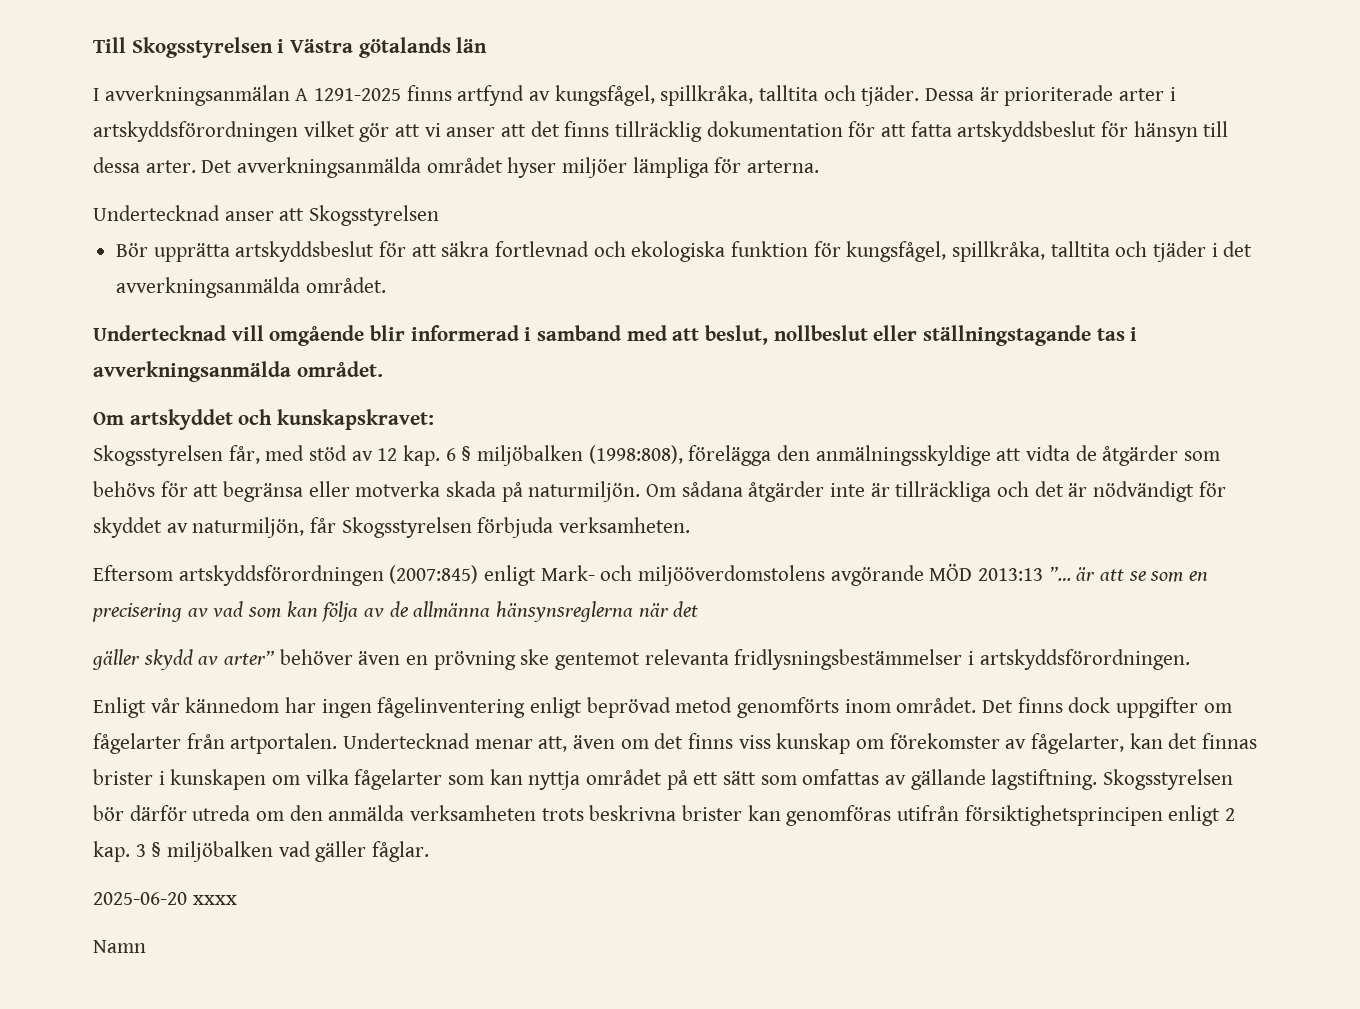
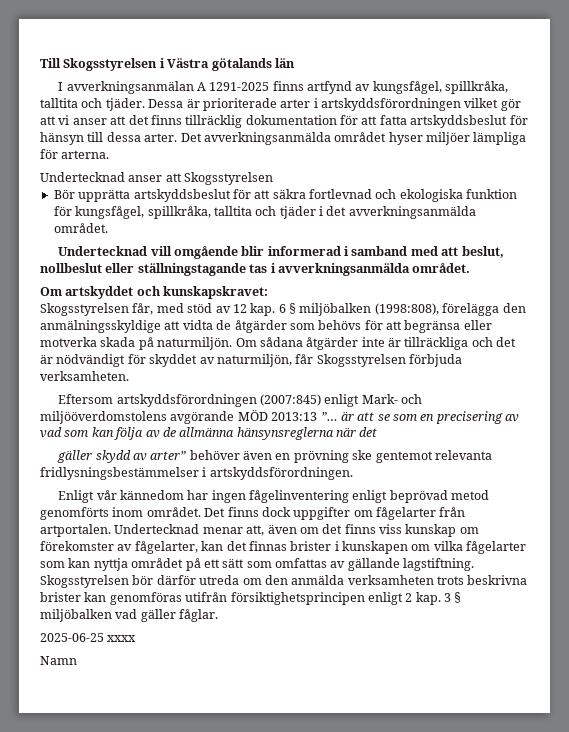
- 2025-06-20 xxxx
+ 2025-06-25 xxxx

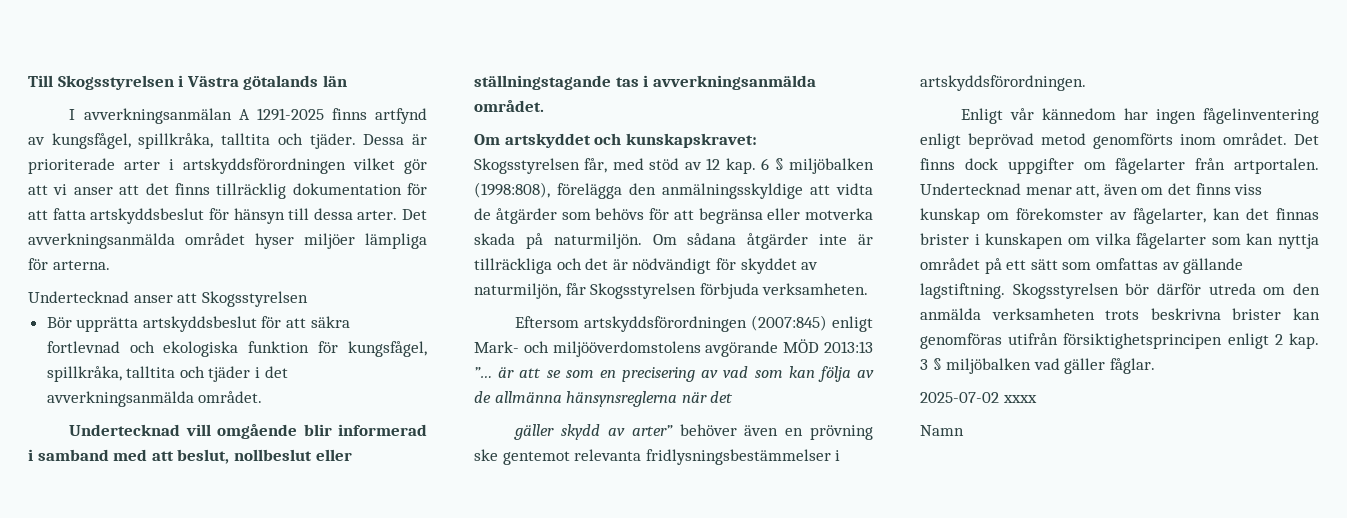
- 2025-06-25 xxxx
+ 2025-07-02 xxxx

